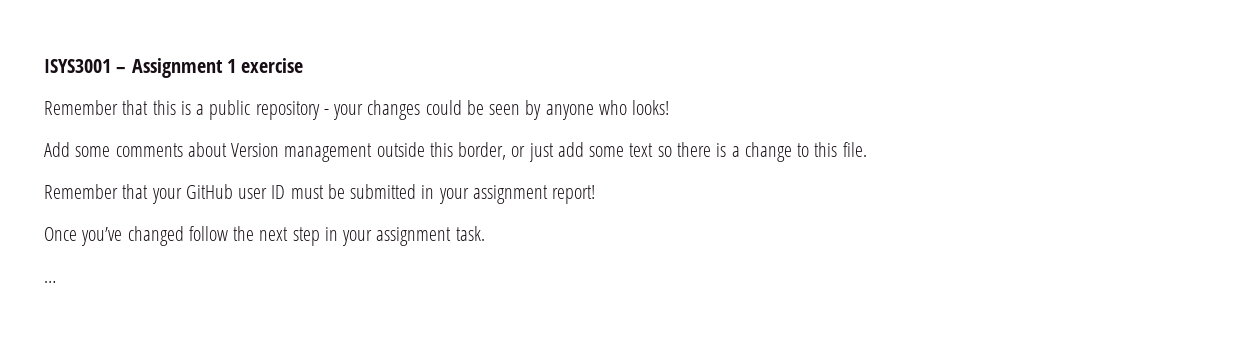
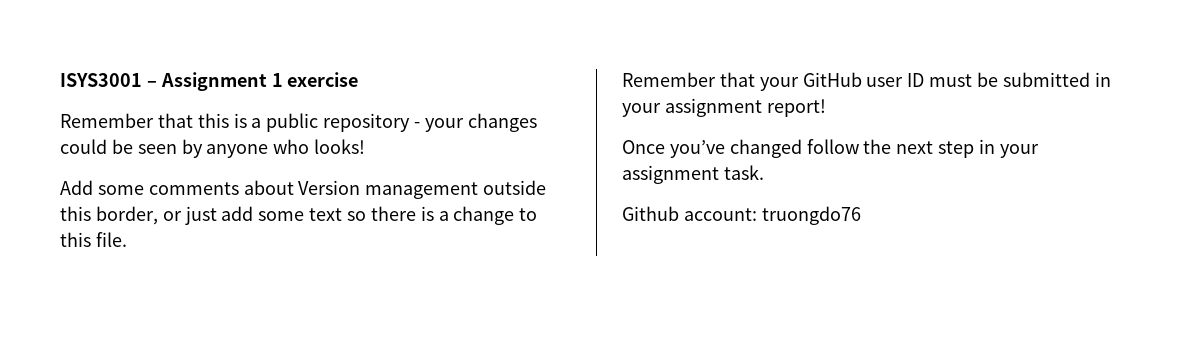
- …
+ Github account: truongdo76

